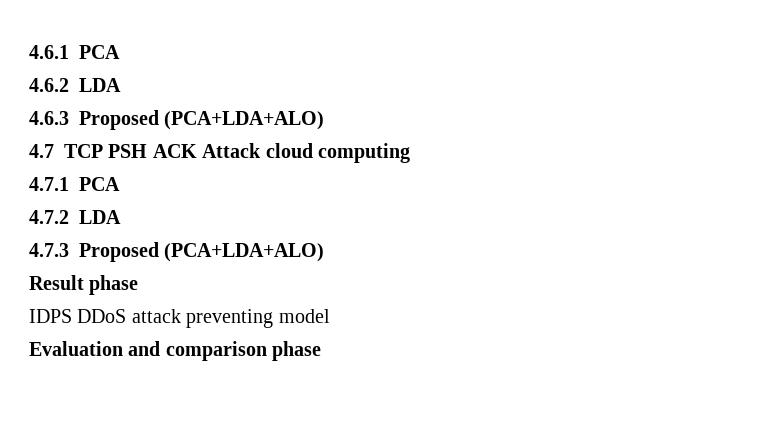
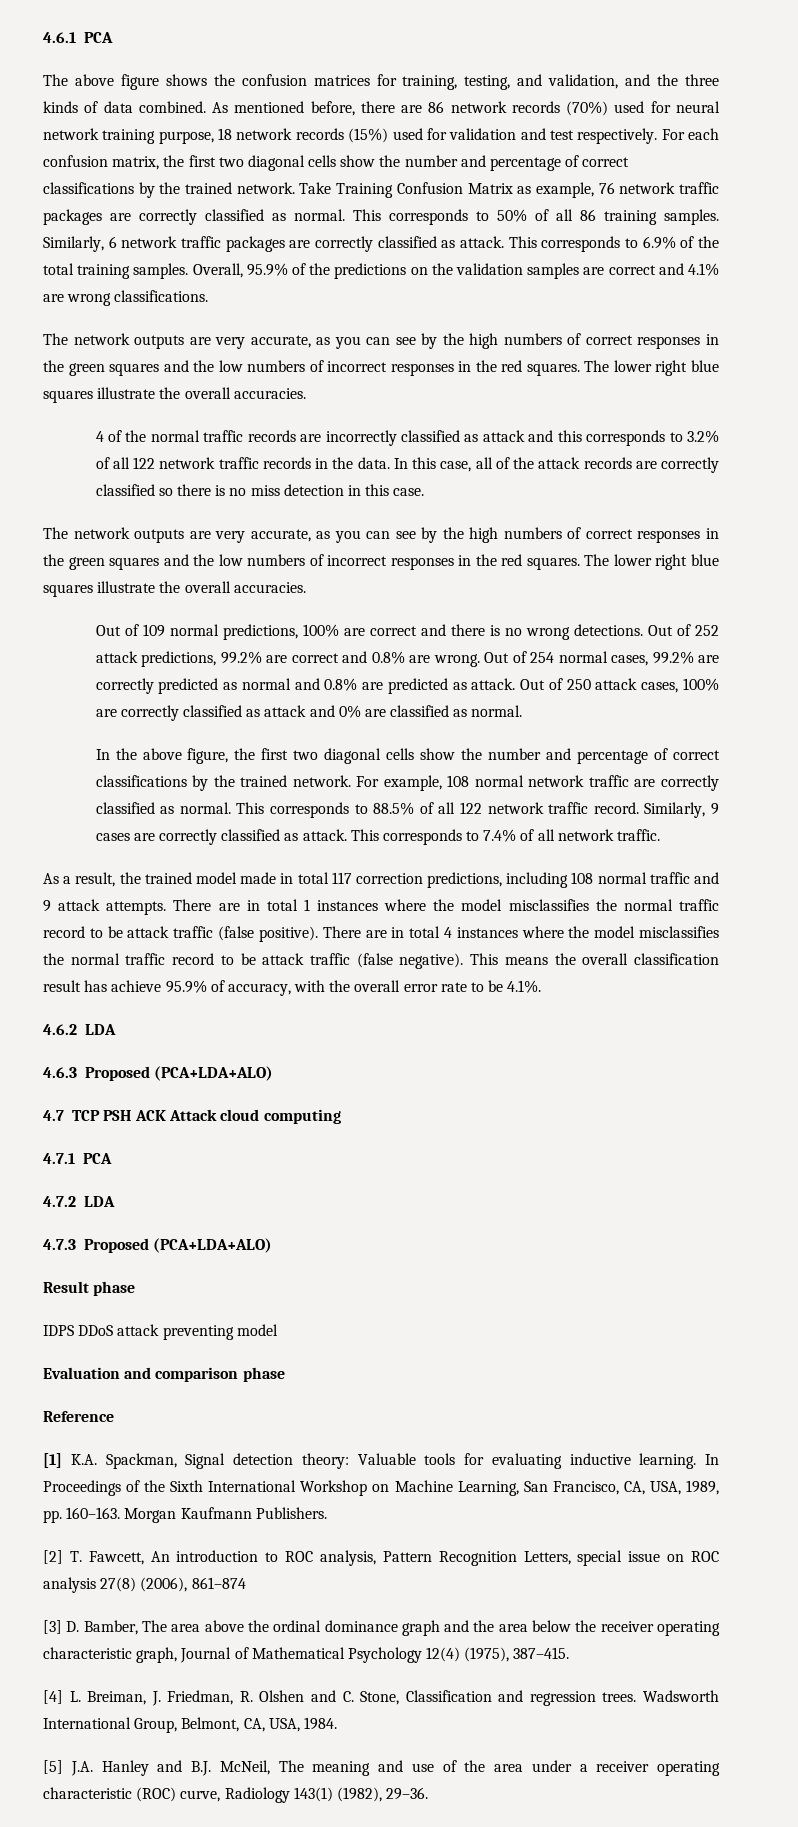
+ The above figure shows the confusion matrices for training, testing, and validation, and the three kinds of data combined. As mentioned before, there are 86 network records (70%) used for neural network training purpose, 18 network records (15%) used for validation and test respectively. For each confusion matrix, the first two diagonal cells show the number and percentage of correct classifications by the trained network. Take Training Confusion Matrix as example, 76 network traffic packages are correctly classified as normal. This corresponds to 50% of all 86 training samples. Similarly, 6 network traffic packages are correctly classified as attack. This corresponds to 6.9% of the total training samples. Overall, 95.9% of the predictions on the validation samples are correct and 4.1% are wrong classifications.
+ The network outputs are very accurate, as you can see by the high numbers of correct responses in the green squares and the low numbers of incorrect responses in the red squares. The lower right blue squares illustrate the overall accuracies.
+ 4 of the normal traffic records are incorrectly classified as attack and this corresponds to 3.2% of all 122 network traffic records in the data. In this case, all of the attack records are correctly classified so there is no miss detection in this case.
+ The network outputs are very accurate, as you can see by the high numbers of correct responses in the green squares and the low numbers of incorrect responses in the red squares. The lower right blue squares illustrate the overall accuracies.
+ Out of 109 normal predictions, 100% are correct and there is no wrong detections. Out of 252 attack predictions, 99.2% are correct and 0.8% are wrong. Out of 254 normal cases, 99.2% are correctly predicted as normal and 0.8% are predicted as attack. Out of 250 attack cases, 100% are correctly classified as attack and 0% are classified as normal.
+ In the above figure, the first two diagonal cells show the number and percentage of correct classifications by the trained network. For example, 108 normal network traffic are correctly classified as normal. This corresponds to 88.5% of all 122 network traffic record. Similarly, 9 cases are correctly classified as attack. This corresponds to 7.4% of all network traffic.
+ As a result, the trained model made in total 117 correction predictions, including 108 normal traffic and 9 attack attempts. There are in total 1 instances where the model misclassifies the normal traffic record to be attack traffic (false positive). There are in total 4 instances where the model misclassifies the normal traffic record to be attack traffic (false negative). This means the overall classification result has achieve 95.9% of accuracy, with the overall error rate to be 4.1%.
+ Reference
+ [1] K.A. Spackman, Signal detection theory: Valuable tools for evaluating inductive learning. In Proceedings of the Sixth International Workshop on Machine Learning, San Francisco, CA, USA, 1989, pp. 160–163. Morgan Kaufmann Publishers.
+ [2] T. Fawcett, An introduction to ROC analysis, Pattern Recognition Letters, special issue on ROC analysis 27(8) (2006), 861–874
+ [3] D. Bamber, The area above the ordinal dominance graph and the area below the receiver operating characteristic graph, Journal of Mathematical Psychology 12(4) (1975), 387–415.
+ [4] L. Breiman, J. Friedman, R. Olshen and C. Stone, Classification and regression trees. Wadsworth International Group, Belmont, CA, USA, 1984.
+ [5] J.A. Hanley and B.J. McNeil, The meaning and use of the area under a receiver operating characteristic (ROC) curve, Radiology 143(1) (1982), 29–36.

